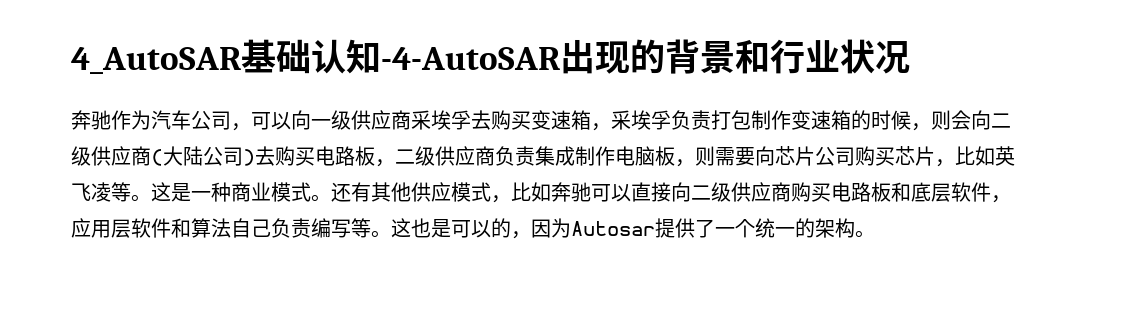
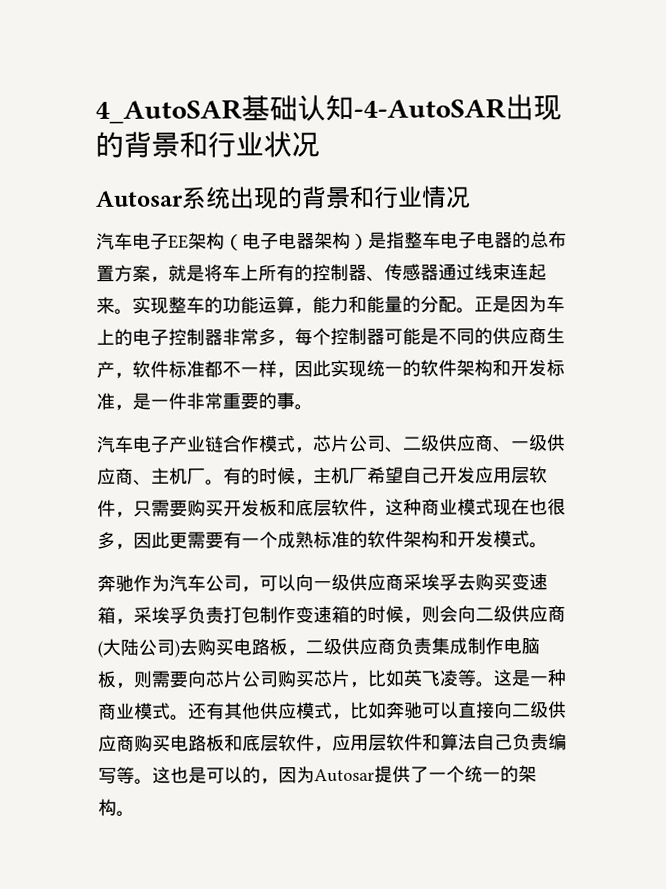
+ Autosar系统出现的背景和行业情况
+ 汽车电子EE架构（电子电器架构）是指整车电子电器的总布置方案，就是将车上所有的控制器、传感器通过线束连起来。实现整车的功能运算，能力和能量的分配。正是因为车上的电子控制器非常多，每个控制器可能是不同的供应商生产，软件标准都不一样，因此实现统一的软件架构和开发标准，是一件非常重要的事。
+ 汽车电子产业链合作模式，芯片公司、二级供应商、一级供应商、主机厂。有的时候，主机厂希望自己开发应用层软件，只需要购买开发板和底层软件，这种商业模式现在也很多，因此更需要有一个成熟标准的软件架构和开发模式。

